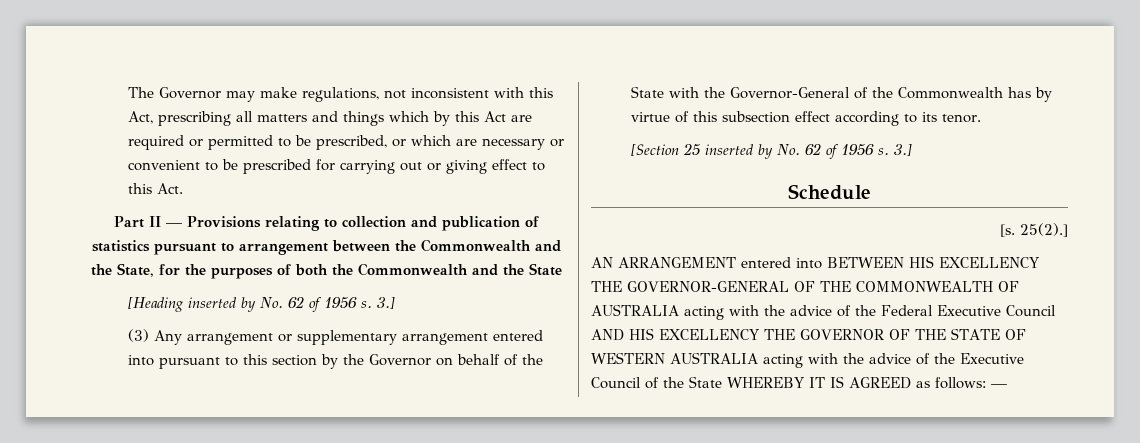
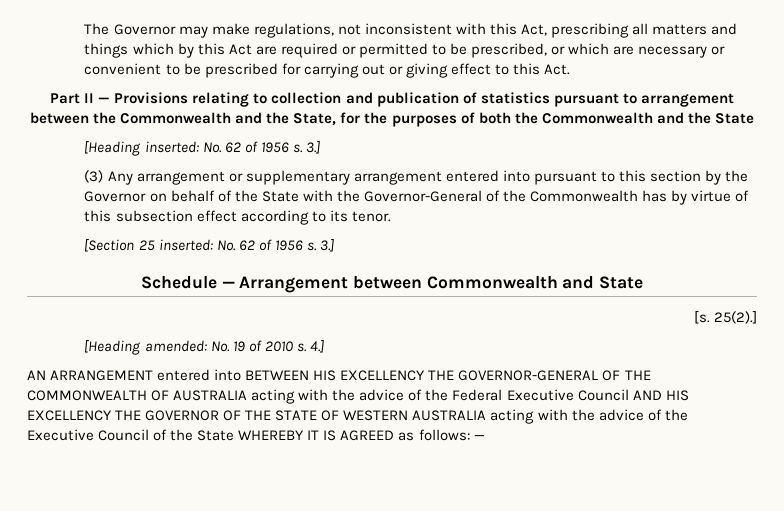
- [Heading inserted by No. 62 of 1956 s.
+ [Heading inserted: No. 62 of 1956 s.
- [Section 25 inserted by No. 62 of 1956 s.
+ [Section 25 inserted: No. 62 of 1956 s.
- Schedule
+ Schedule — Arrangement between Commonwealth and State
  [s. 25(2).]
+ [Heading amended: No. 19 of 2010 s. 4.]

